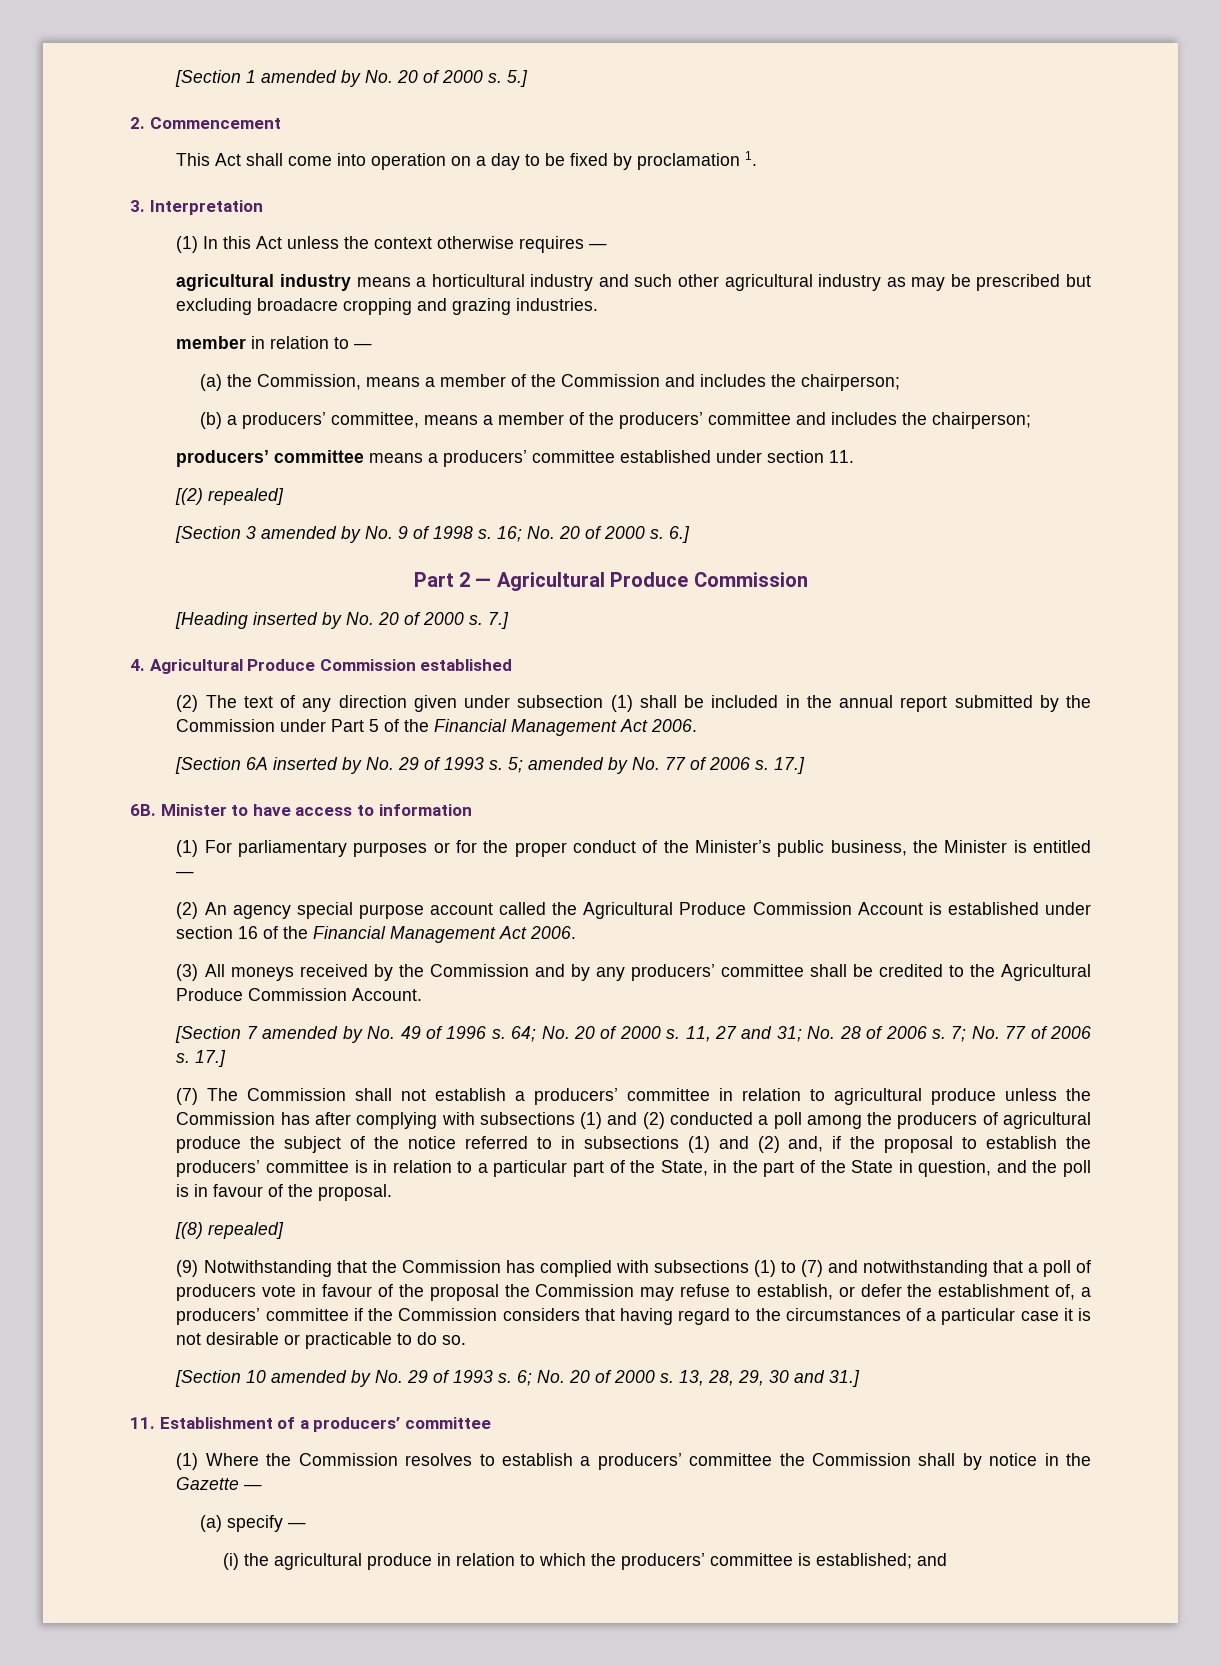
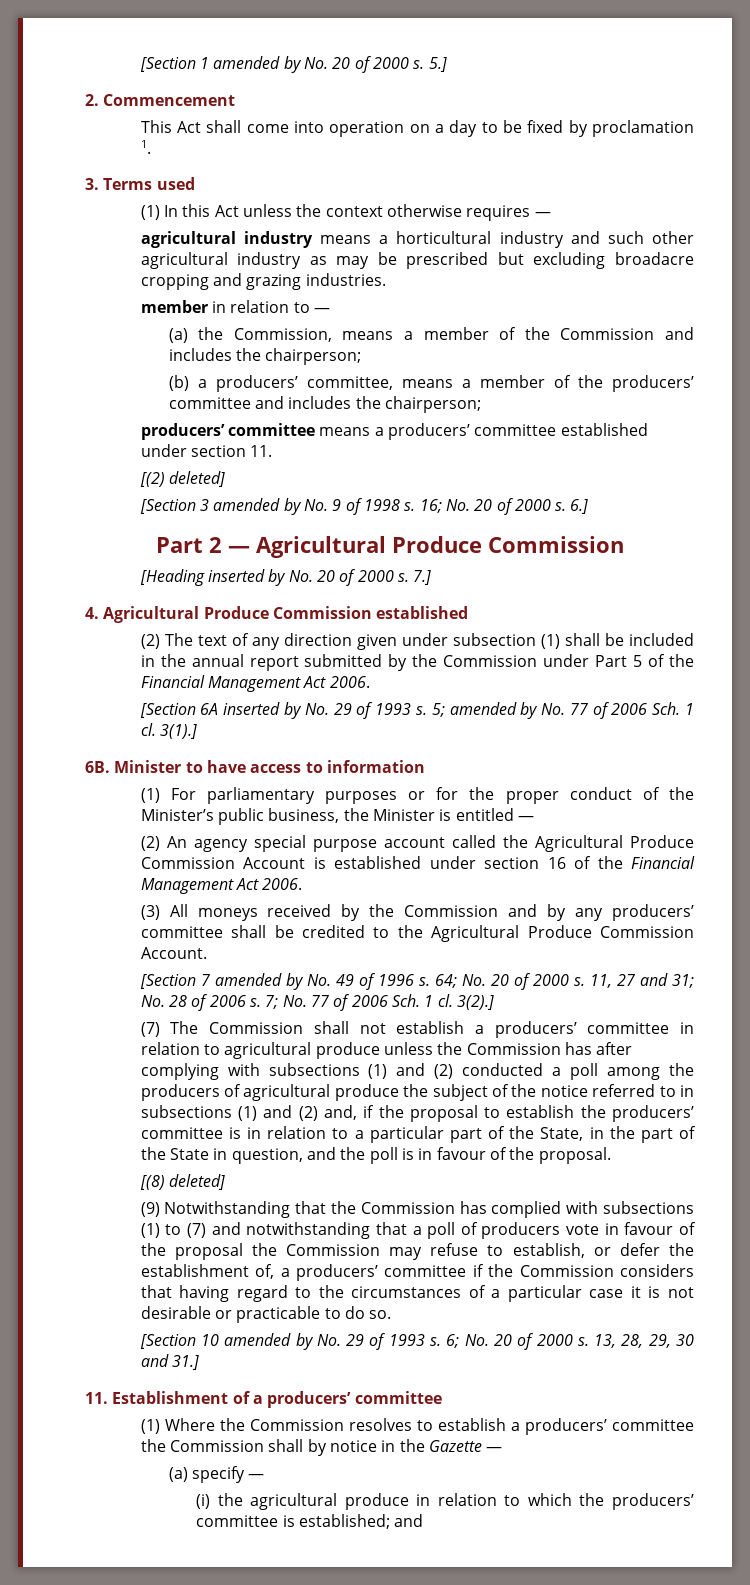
- 3. Interpretation
+ 3. Terms used
- [(2) repealed]
+ [(2) deleted]
- 5; amended by No. 77 of 2006 s. 17.]
+ 5; amended by No. 77 of 2006 Sch. 1 cl. 3(1).]
- 7; No. 77 of 2006 s. 17.]
+ 7; No. 77 of 2006 Sch. 1 cl. 3(2).]
- [(8) repealed]
+ [(8) deleted]

